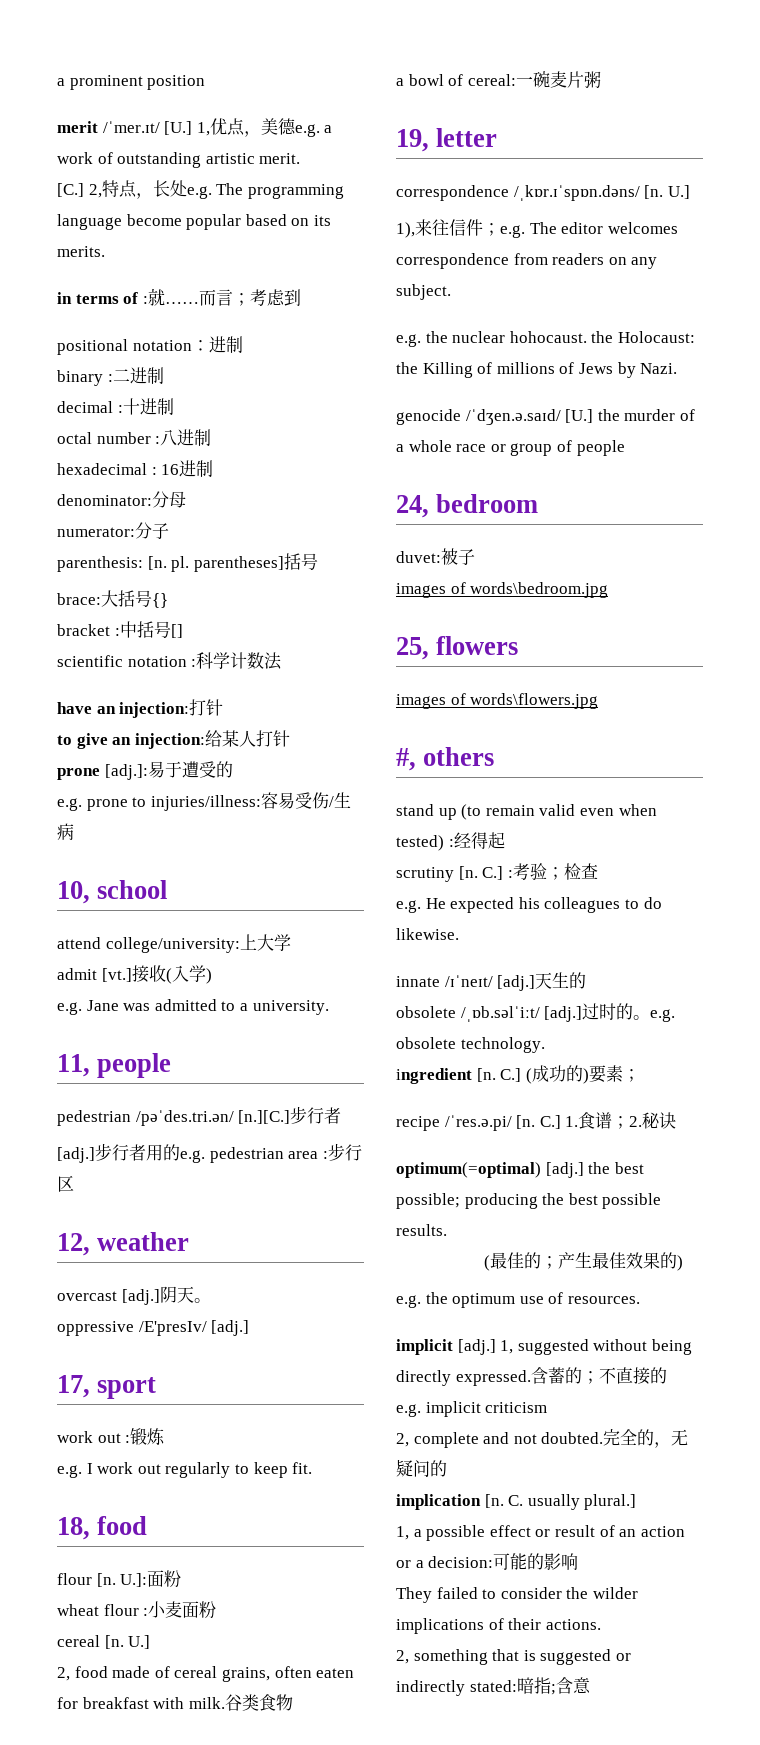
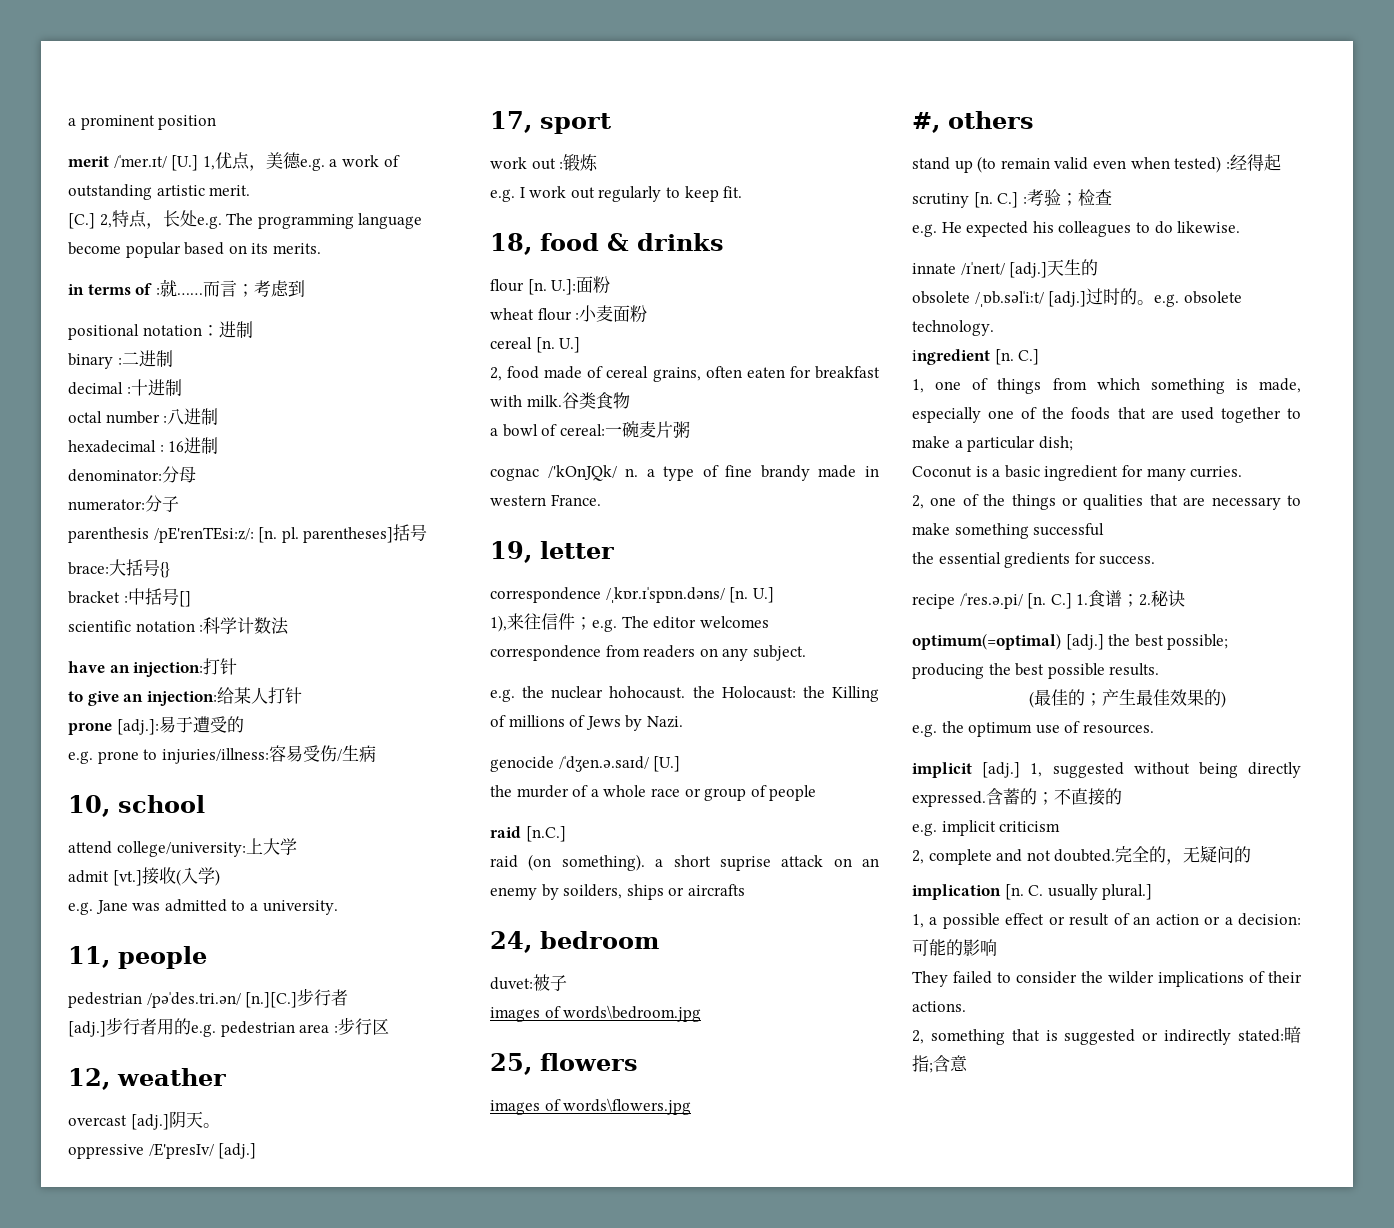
- parenthesis: [n. pl. parentheses]括号
+ parenthesis /pE'renTEsi:z/: [n. pl. parentheses]括号
- 18, food
+ 18, food & drinks
+ cognac /'kOnJQk/ n. a type of fine brandy made in western France.
- genocide /ˈdʒen.ə.saɪd/ [U.] the murder of a whole race or group of people
+ genocide /ˈdʒen.ə.saɪd/ [U.]
+ the murder of a whole race or group of people
+ raid [n.C.]
+ raid (on something). a short suprise attack on an enemy by soilders, ships or aircrafts
- ingredient [n. C.] (成功的)要素；
+ ingredient [n. C.]
+ 1, one of things from which something is made, especially one of the foods that are used together to make a particular dish;
+ Coconut is a basic ingredient for many curries.
+ 2, one of the things or qualities that are necessary to make something successful
+ the essential gredients for success.

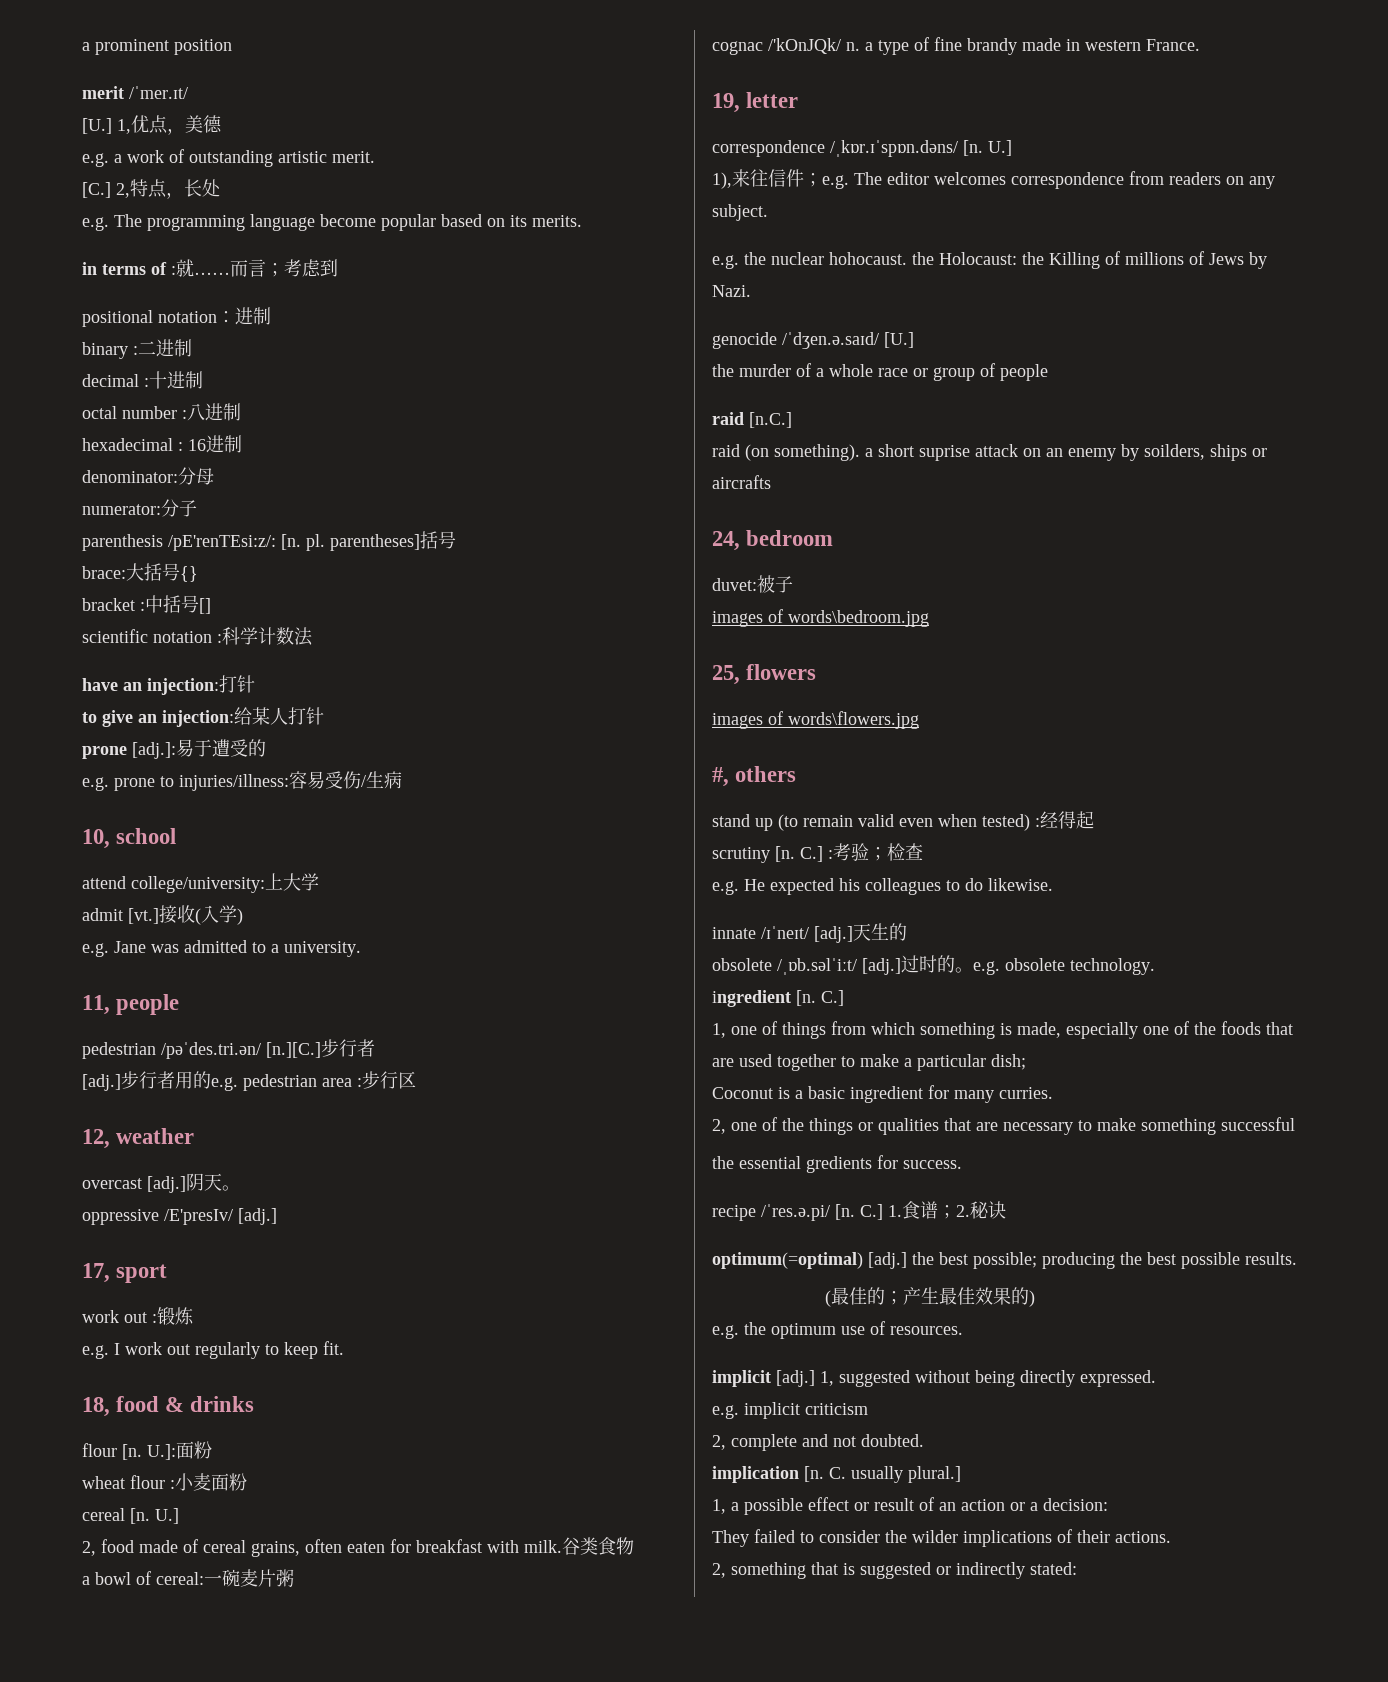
- merit /ˈmer.ɪt/ [U.] 1,优点，美德e.g. a work of outstanding artistic merit.
+ merit /ˈmer.ɪt/
+ [U.] 1,优点，美德
+ e.g. a work of outstanding artistic merit.
- [C.] 2,特点，长处e.g. The programming language become popular based on its merits.
+ [C.] 2,特点，长处
+ e.g. The programming language become popular based on its merits.
- 含蓄的；不直接的
- 完全的，无疑问的
- 1, a possible effect or result of an action or a decision:可能的影响
+ 1, a possible effect or result of an action or a decision:
- 2, something that is suggested or indirectly stated:暗指;含意
+ 2, something that is suggested or indirectly stated:

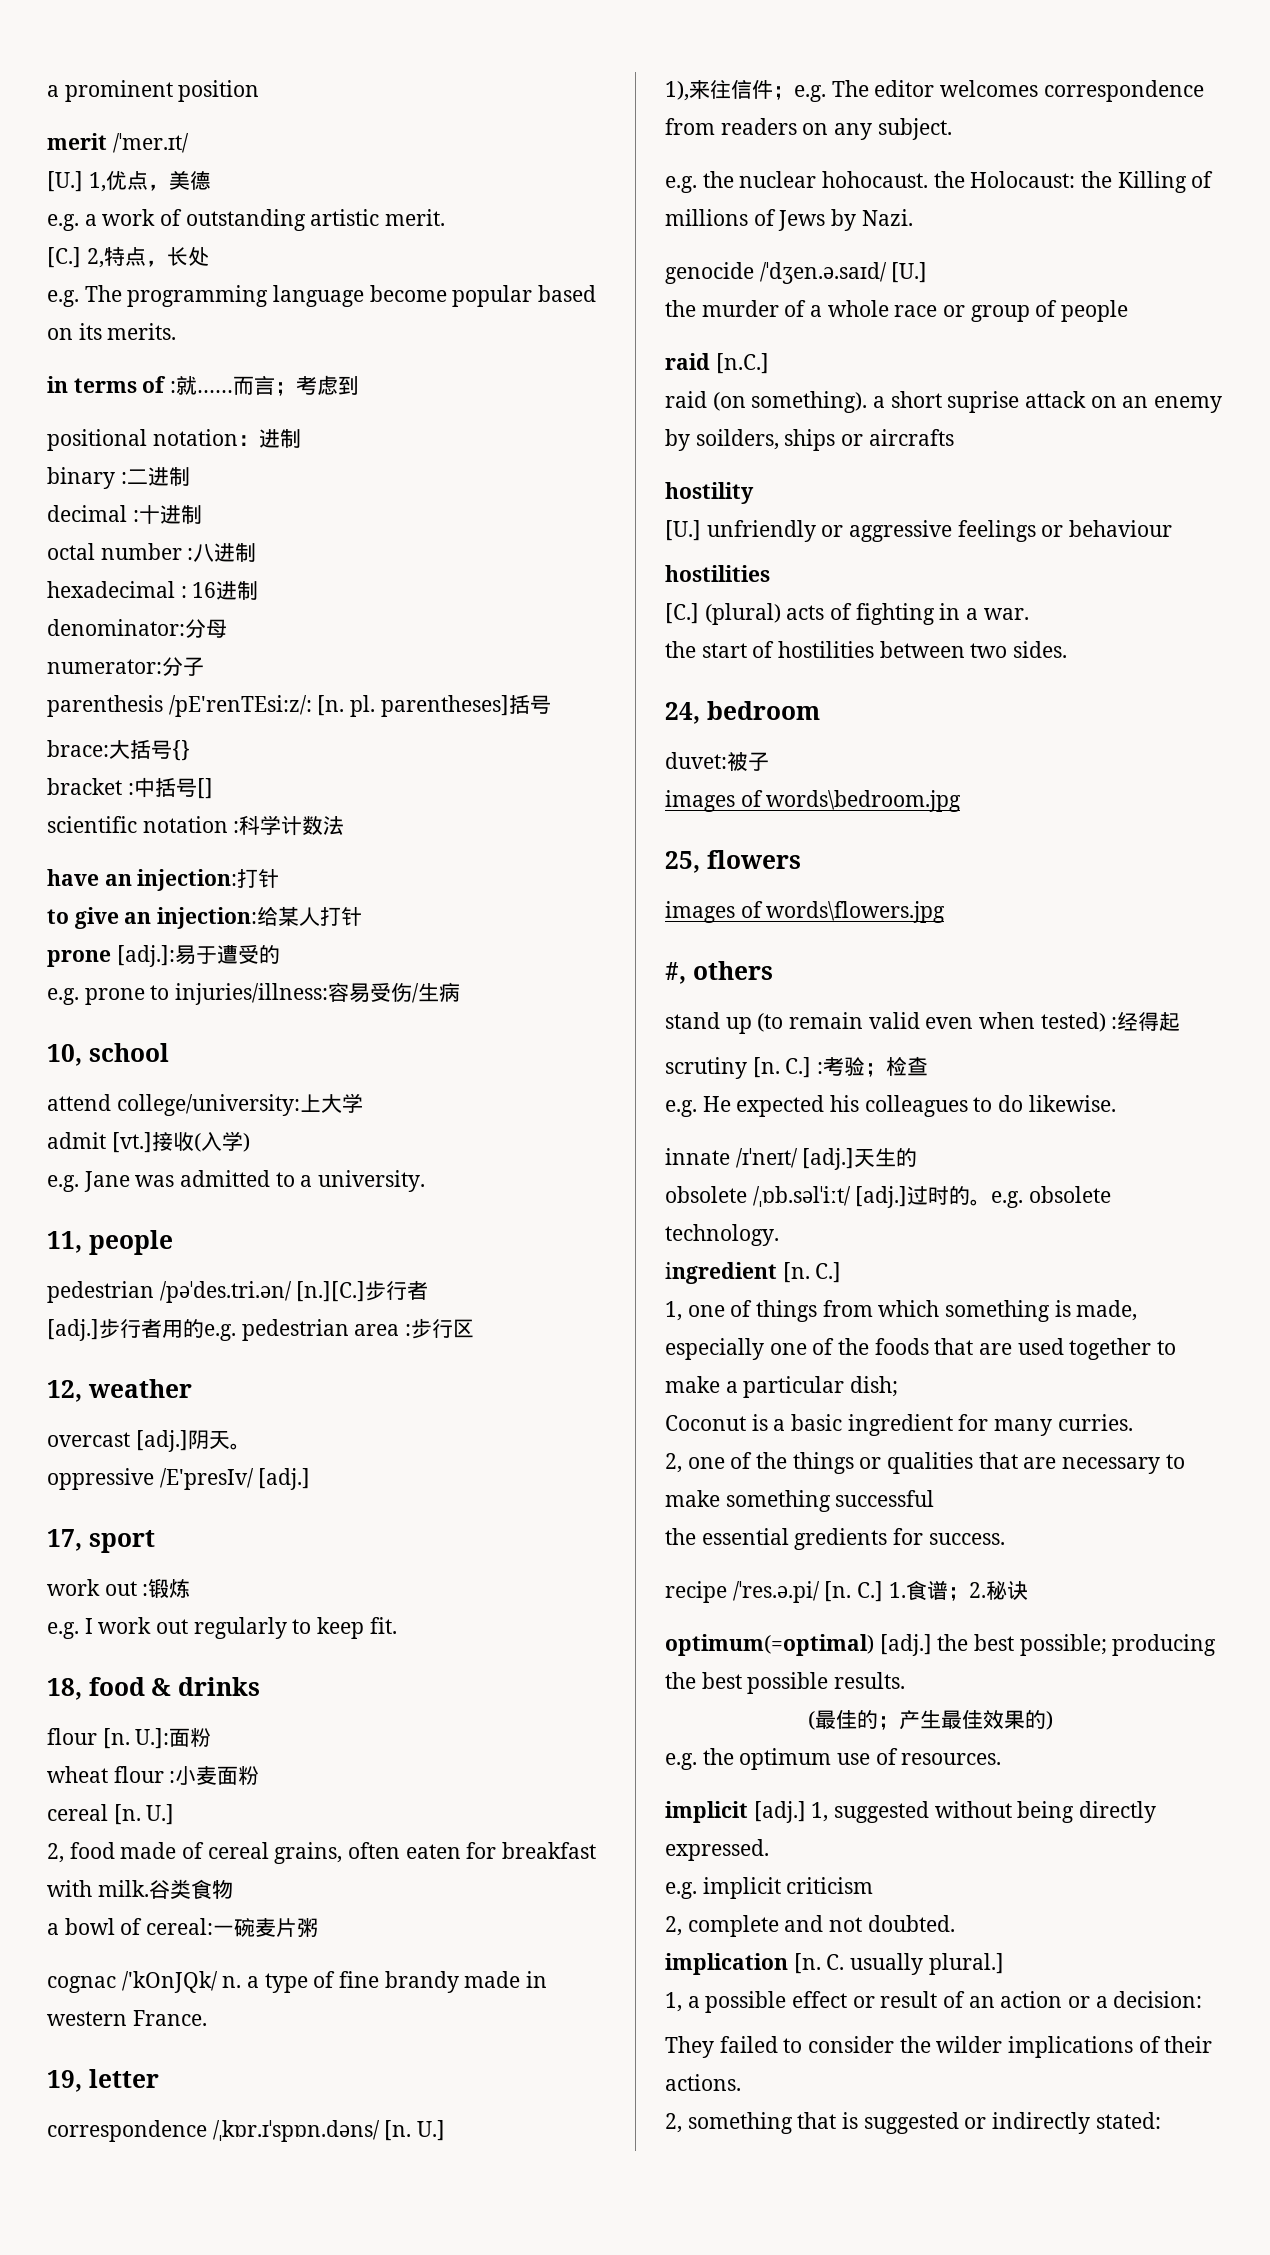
+ hostility
+ [U.] unfriendly or aggressive feelings or behaviour
+ hostilities
+ [C.] (plural) acts of fighting in a war.
+ the start of hostilities between two sides.

